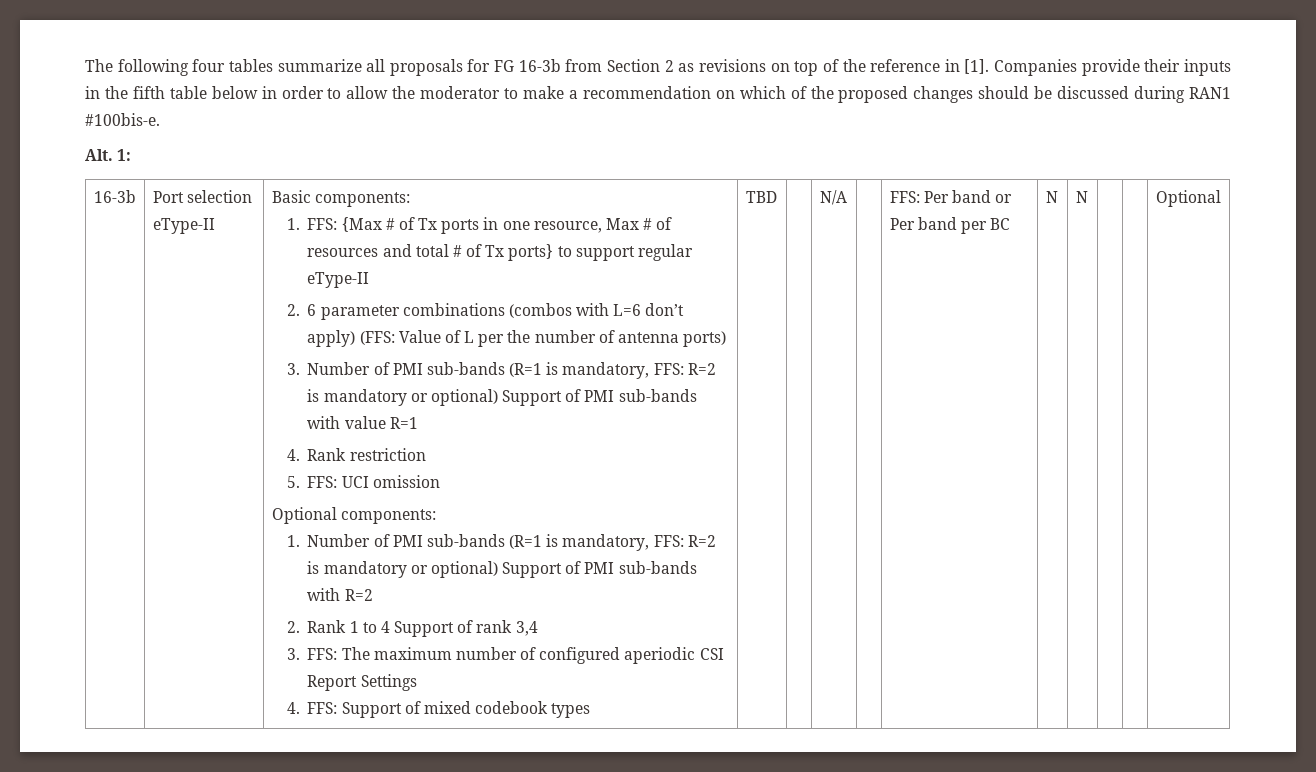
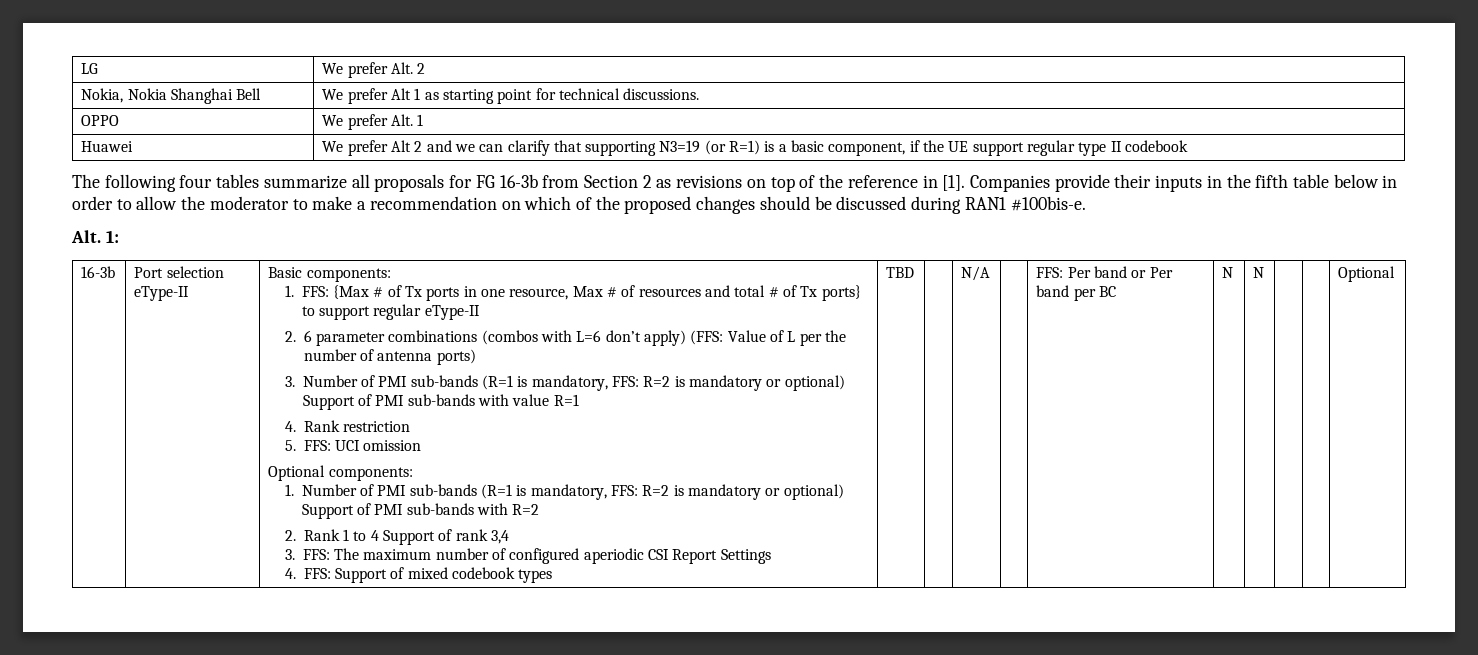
+ LG | We prefer Alt. 2
+ Nokia, Nokia Shanghai Bell | We prefer Alt 1 as starting point for technical discussions.
+ OPPO | We prefer Alt. 1
+ Huawei | We prefer Alt 2 and we can clarify that supporting N3=19 (or R=1) is a basic component, if the UE support regular type II codebook

